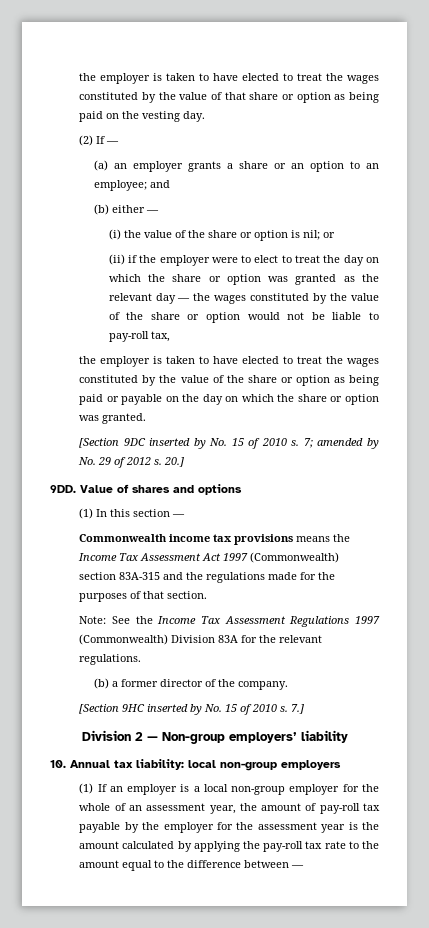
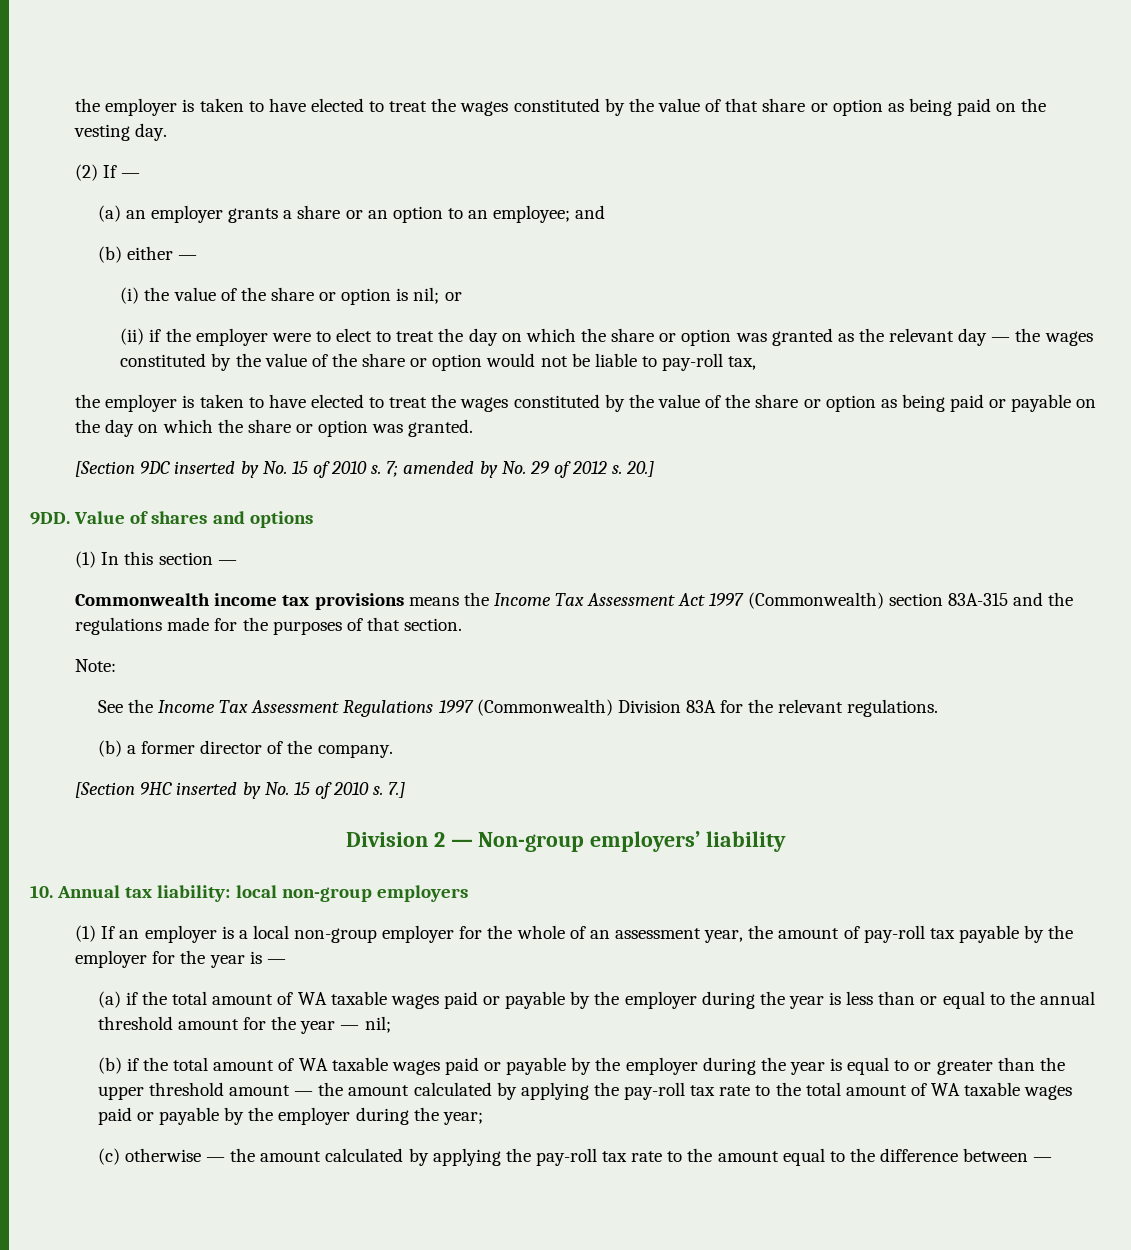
- Note: See the Income Tax Assessment Regulations 1997 (Commonwealth) Division 83A for the relevant regulations.
+ Note:
+ See the Income Tax Assessment Regulations 1997 (Commonwealth) Division 83A for the relevant regulations.
- (1) If an employer is a local non-group employer for the whole of an assessment year, the amount of pay-roll tax payable by the employer for the assessment year is the amount calculated by applying the pay-roll tax rate to the amount equal to the difference between —
+ (1) If an employer is a local non-group employer for the whole of an assessment year, the amount of pay-roll tax payable by the employer for the year is —
+ (a) if the total amount of WA taxable wages paid or payable by the employer during the year is less than or equal to the annual threshold amount for the year — nil;
+ (b) if the total amount of WA taxable wages paid or payable by the employer during the year is equal to or greater than the upper threshold amount — the amount calculated by applying the pay-roll tax rate to the total amount of WA taxable wages paid or payable by the employer during the year;
+ (c) otherwise — the amount calculated by applying the pay-roll tax rate to the amount equal to the difference between —

